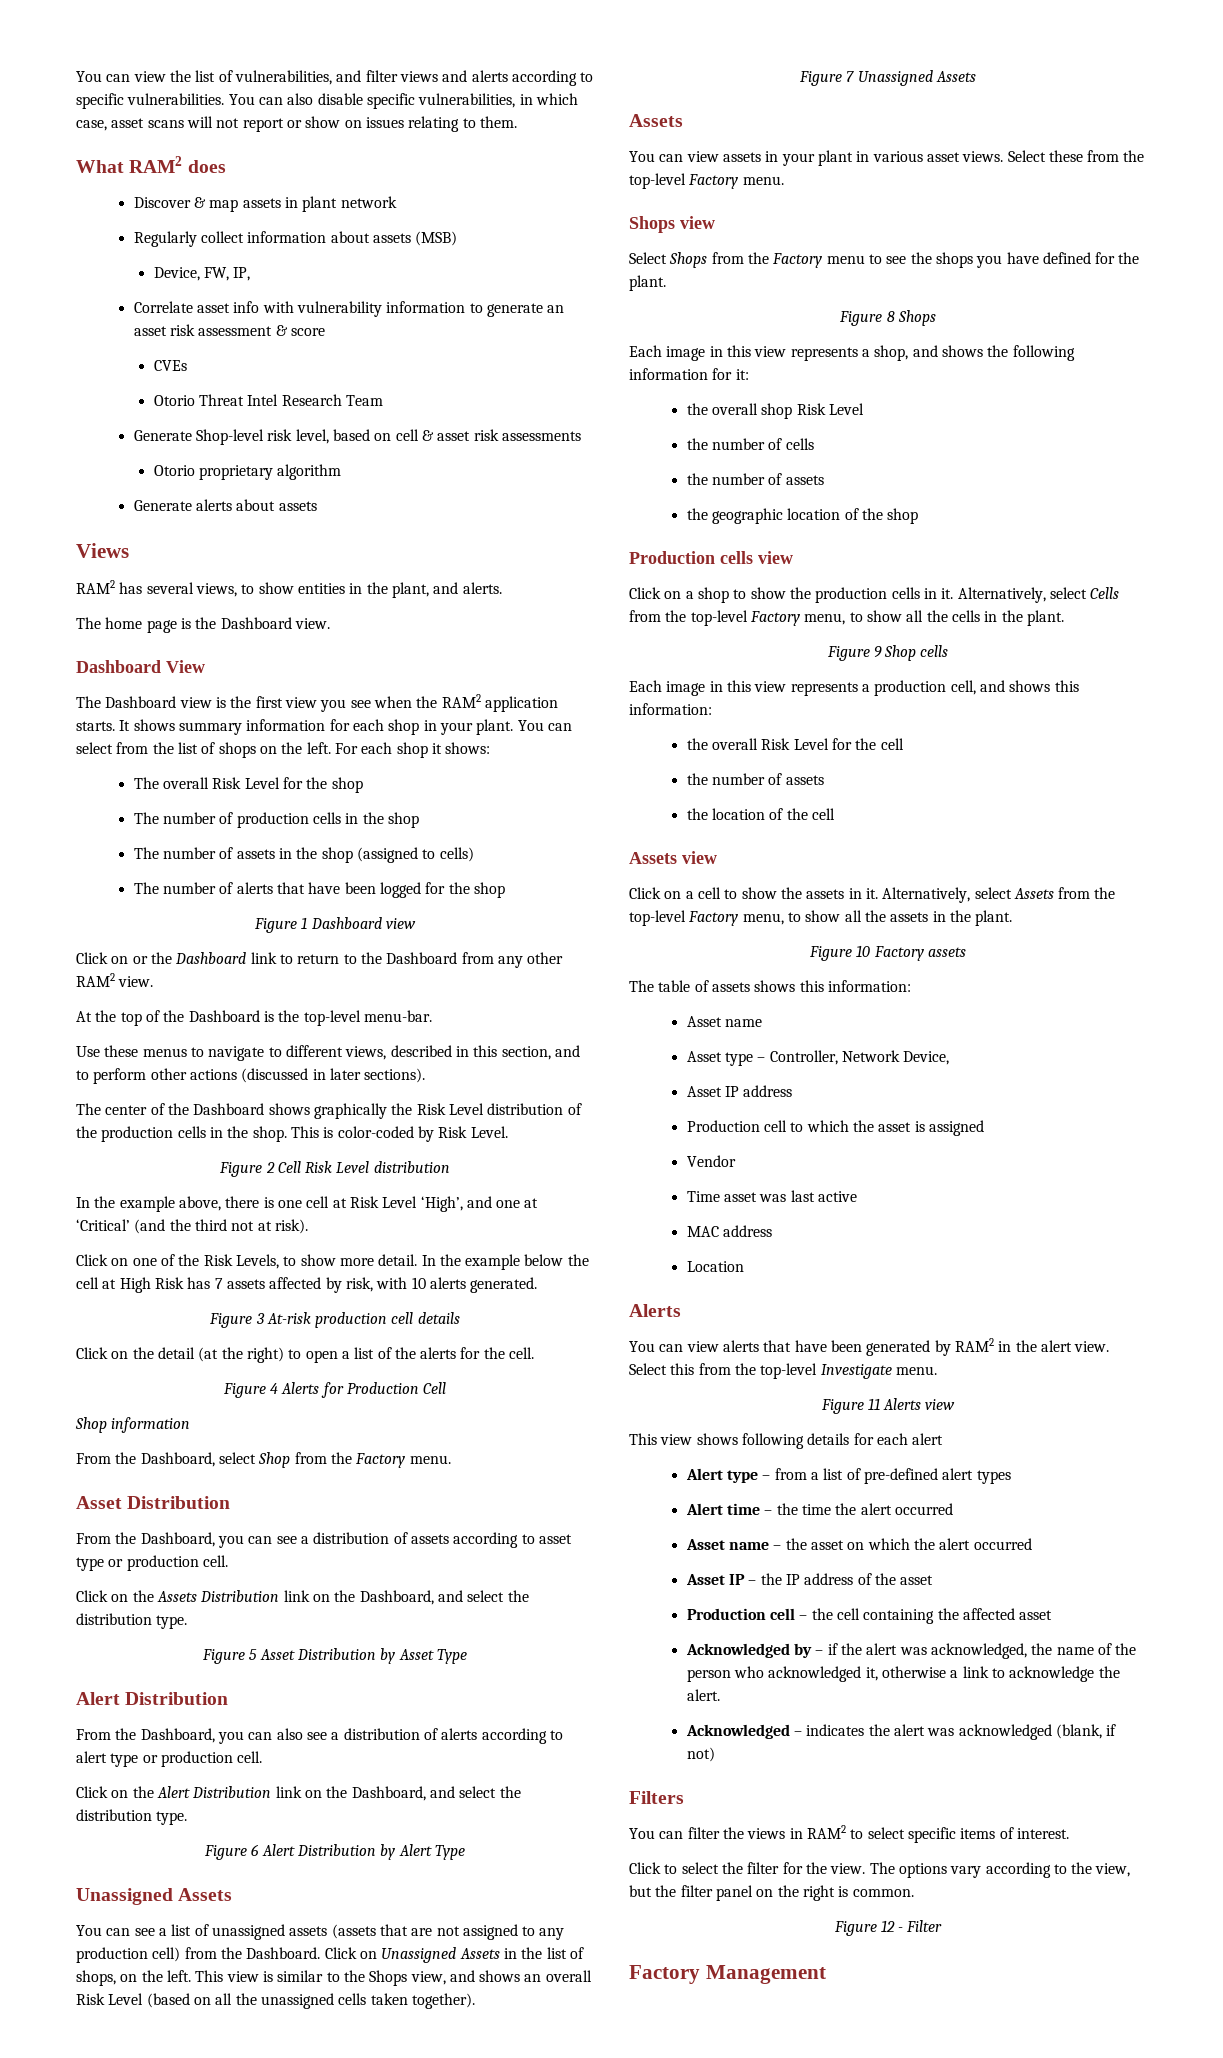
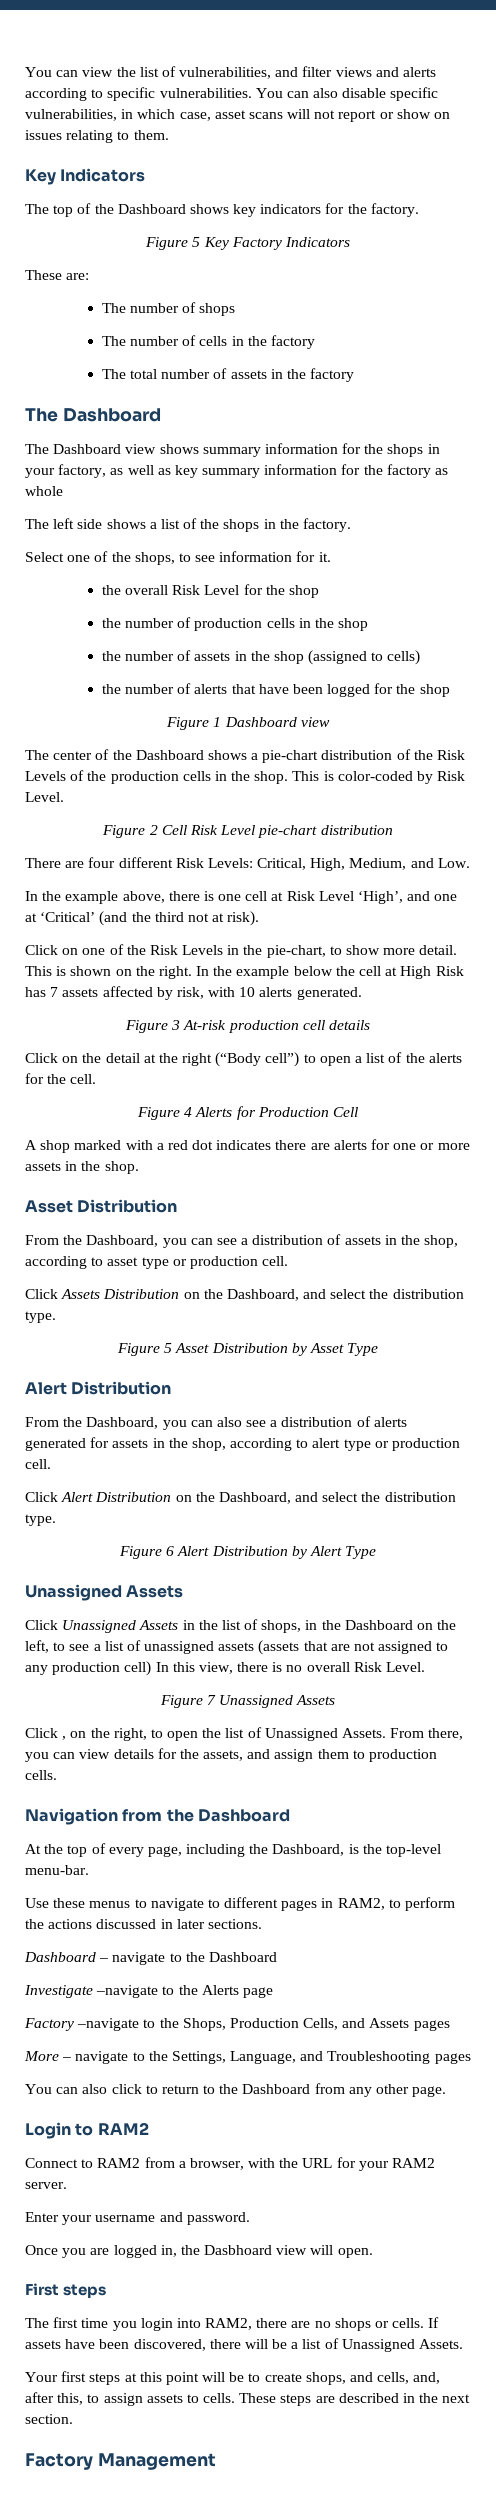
- What RAM2 does
- Discover & map assets in plant network
- Regularly collect information about assets (MSB)
- Device, FW, IP,
- Correlate asset info with vulnerability information to generate an asset risk assessment & score
- CVEs
- Otorio Threat Intel Research Team
- Generate Shop-level risk level, based on cell & asset risk assessments
- Otorio proprietary algorithm
- Generate alerts about assets
- Views
- RAM2 has several views, to show entities in the plant, and alerts.
- The home page is the Dashboard view.
- Dashboard View
- The Dashboard view is the first view you see when the RAM2 application starts. It shows summary information for each shop in your plant. You can select from the list of shops on the left. For each shop it shows:
- The overall Risk Level for the shop
+ Key Indicators
+ The top of the Dashboard shows key indicators for the factory.
+ Figure 5 Key Factory Indicators
+ These are:
+ The number of shops
+ The number of cells in the factory
+ The total number of assets in the factory
+ The Dashboard
+ The Dashboard view shows summary information for the shops in your factory, as well as key summary information for the factory as whole
+ The left side shows a list of the shops in the factory.
+ Select one of the shops, to see information for it.
+ the overall Risk Level for the shop
- The number of production cells in the shop
+ the number of production cells in the shop
- The number of assets in the shop (assigned to cells)
+ the number of assets in the shop (assigned to cells)
- The number of alerts that have been logged for the shop
+ the number of alerts that have been logged for the shop
- Click on or the Dashboard link to return to the Dashboard from any other RAM2 view.
- At the top of the Dashboard is the top-level menu-bar.
- Use these menus to navigate to different views, described in this section, and to perform other actions (discussed in later sections).
- The center of the Dashboard shows graphically the Risk Level distribution of the production cells in the shop.
+ The center of the Dashboard shows a pie-chart distribution of the Risk Levels of the production cells in the shop.
- Figure 2 Cell Risk Level distribution
+ Figure 2 Cell Risk Level pie-chart distribution
+ There are four different Risk Levels: Critical, High, Medium, and Low.
- Click on one of the Risk Levels, to show more detail.
+ Click on one of the Risk Levels in the pie-chart, to show more detail. This is shown on the right.
- Click on the detail (at the right) to open a list of the alerts for the cell.
+ Click on the detail at the right (“Body cell”) to open a list of the alerts for the cell.
- Shop information
- From the Dashboard, select Shop from the Factory menu.
+ A shop marked with a red dot indicates there are alerts for one or more assets in the shop.
- From the Dashboard, you can see a distribution of assets according to asset type or production cell.
+ From the Dashboard, you can see a distribution of assets in the shop, according to asset type or production cell.
- Click on the Assets Distribution link on the Dashboard, and select the distribution type.
+ Click Assets Distribution on the Dashboard, and select the distribution type.
- From the Dashboard, you can also see a distribution of alerts according to alert type or production cell.
+ From the Dashboard, you can also see a distribution of alerts generated for assets in the shop, according to alert type or production cell.
- Click on the Alert Distribution link on the Dashboard, and select the distribution type.
+ Click Alert Distribution on the Dashboard, and select the distribution type.
- You can see a list of unassigned assets (assets that are not assigned to any production cell) from the Dashboard. Click on Unassigned Assets in the list of shops, on the left. This view is similar to the Shops view, and shows an overall Risk Level (based on all the unassigned cells taken together).
+ Click Unassigned Assets in the list of shops, in the Dashboard on the left, to see a list of unassigned assets (assets that are not assigned to any production cell) In this view, there is no overall Risk Level.
  Figure 7 Unassigned Assets
- Assets
- You can view assets in your plant in various asset views. Select these from the top-level Factory menu.
- Shops view
- Select Shops from the Factory menu to see the shops you have defined for the plant.
- Figure 8 Shops
- Each image in this view represents a shop, and shows the following information for it:
- the overall shop Risk Level
- the number of cells
- the number of assets
- the geographic location of the shop
- Production cells view
- Click on a shop to show the production cells in it. Alternatively, select Cells from the top-level Factory menu, to show all the cells in the plant.
- Figure 9 Shop cells
- Each image in this view represents a production cell, and shows this information:
- the overall Risk Level for the cell
- the number of assets
- the location of the cell
- Assets view
- Click on a cell to show the assets in it. Alternatively, select Assets from the top-level Factory menu, to show all the assets in the plant.
- Figure 10 Factory assets
- The table of assets shows this information:
- Asset name
- Asset type – Controller, Network Device,
- Asset IP address
- Production cell to which the asset is assigned
- Vendor
- Time asset was last active
- MAC address
- Location
- Alerts
- You can view alerts that have been generated by RAM2 in the alert view. Select this from the top-level Investigate menu.
- Figure 11 Alerts view
- This view shows following details for each alert
- Alert type – from a list of pre-defined alert types
- Alert time – the time the alert occurred
- Asset name – the asset on which the alert occurred
- Asset IP – the IP address of the asset
- Production cell – the cell containing the affected asset
- Acknowledged by – if the alert was acknowledged, the name of the person who acknowledged it, otherwise a link to acknowledge the alert.
- Acknowledged – indicates the alert was acknowledged (blank, if not)
- Filters
- You can filter the views in RAM2 to select specific items of interest.
- Click to select the filter for the view. The options vary according to the view, but the filter panel on the right is common.
- Figure 12 - Filter
+ Click , on the right, to open the list of Unassigned Assets. From there, you can view details for the assets, and assign them to production cells.
+ Navigation from the Dashboard
+ At the top of every page, including the Dashboard, is the top-level menu-bar.
+ Use these menus to navigate to different pages in RAM2, to perform the actions discussed in later sections.
+ Dashboard – navigate to the Dashboard
+ Investigate –navigate to the Alerts page
+ Factory –navigate to the Shops, Production Cells, and Assets pages
+ More – navigate to the Settings, Language, and Troubleshooting pages
+ You can also click to return to the Dashboard from any other page.
+ Login to RAM2
+ Connect to RAM2 from a browser, with the URL for your RAM2 server.
+ Enter your username and password.
+ Once you are logged in, the Dasbhoard view will open.
+ First steps
+ The first time you login into RAM2, there are no shops or cells. If assets have been discovered, there will be a list of Unassigned Assets.
+ Your first steps at this point will be to create shops, and cells, and, after this, to assign assets to cells. These steps are described in the next section.

